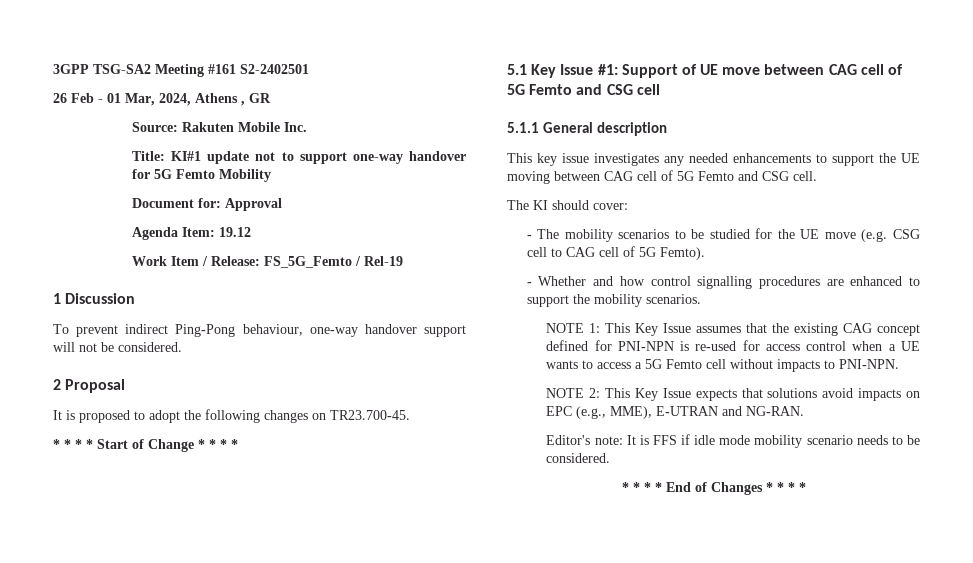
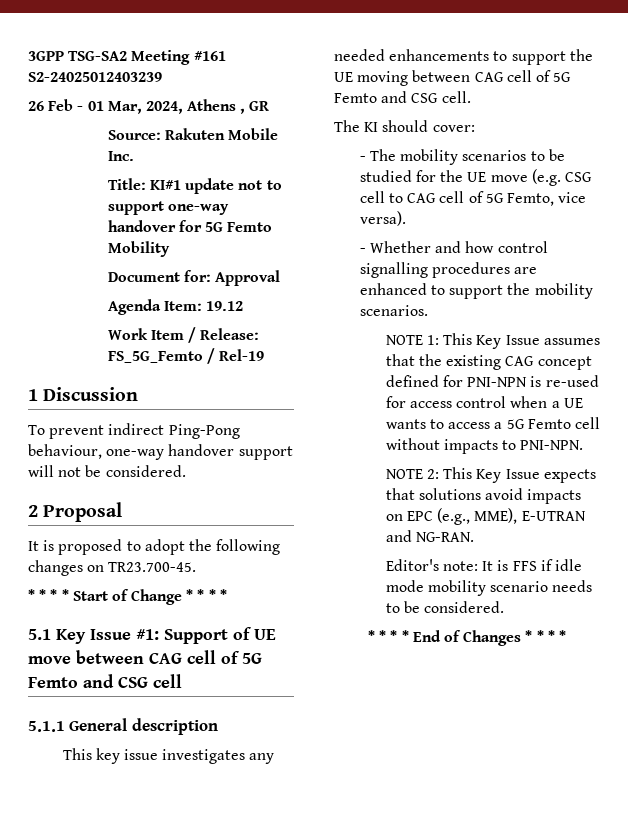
- 3GPP TSG-SA2 Meeting #161 S2-2402501
+ 3GPP TSG-SA2 Meeting #161 S2-24025012403239
- - The mobility scenarios to be studied for the UE move (e.g. CSG cell to CAG cell of 5G Femto).
+ - The mobility scenarios to be studied for the UE move (e.g. CSG cell to CAG cell of 5G Femto, vice versa).

